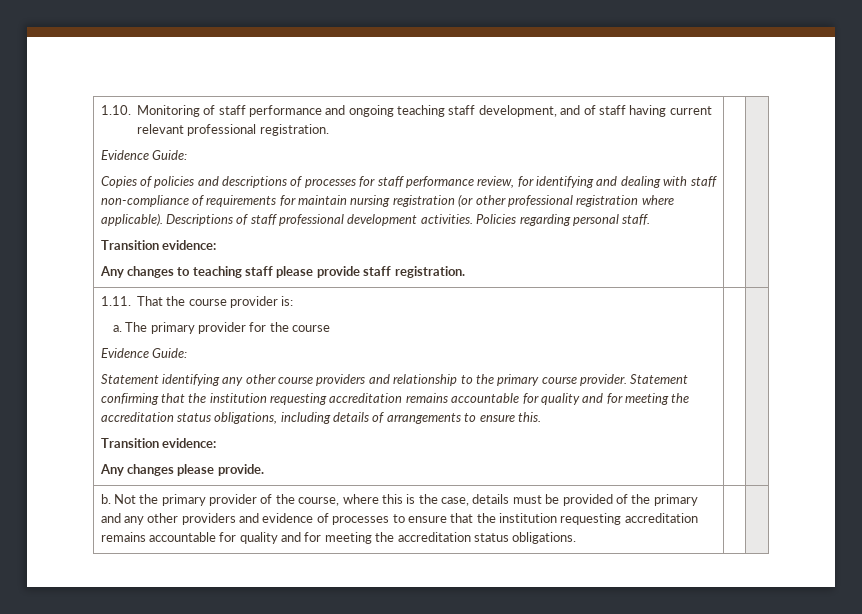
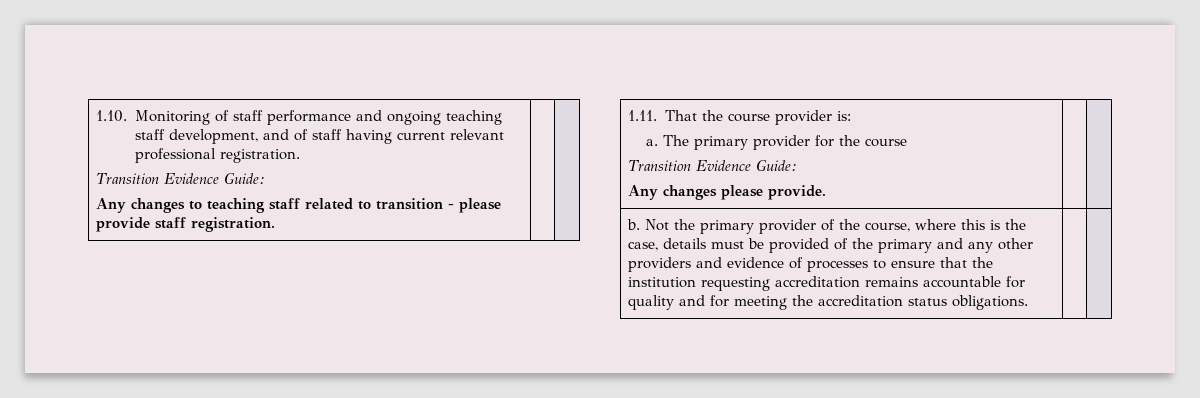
  1.10. Monitoring of staff performance and ongoing teaching staff development, and of staff having current relevant professional registration.
- Evidence Guide:
- Copies of policies and descriptions of processes for staff performance review, for identifying and dealing with staff non-compliance of requirements for maintain nursing registration (or other professional registration where applicable). Descriptions of staff professional development activities. Policies regarding personal staff.
- Transition evidence:
+ Transition Evidence Guide:
- Any changes to teaching staff please provide staff registration.
+ Any changes to teaching staff related to transition - please provide staff registration.
  The primary provider for the course
- Evidence Guide:
- Statement identifying any other course providers and relationship to the primary course provider. Statement confirming that the institution requesting accreditation remains accountable for quality and for meeting the accreditation status obligations, including details of arrangements to ensure this.
- Transition evidence:
+ Transition Evidence Guide:

